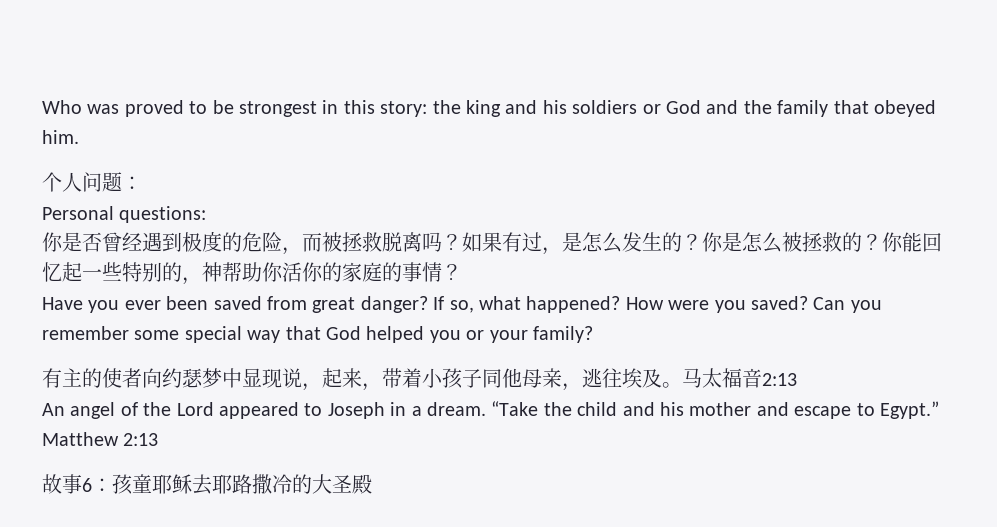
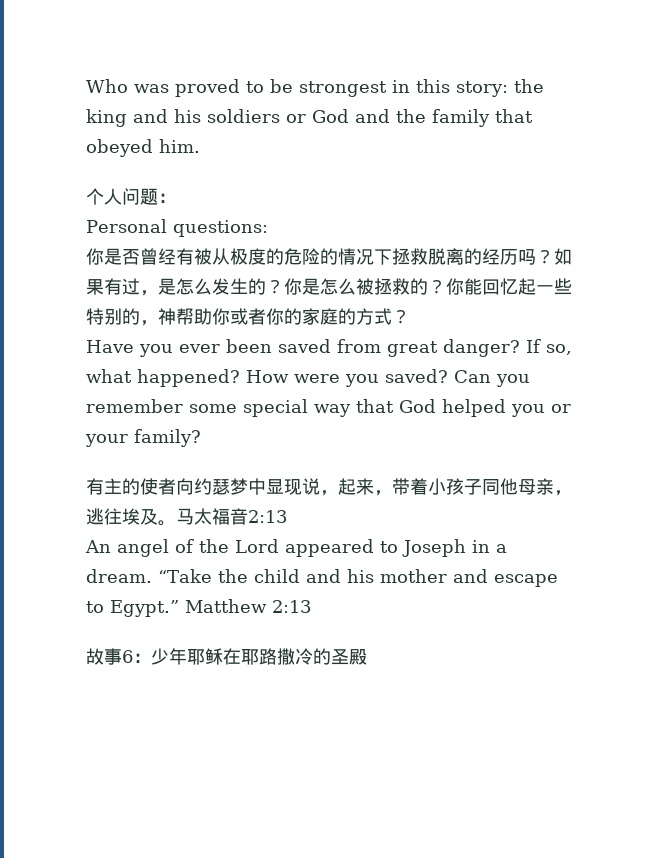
- 你是否曾经遇到极度的危险，而被拯救脱离吗？
+ 你是否曾经有被从极度的危险的情况下拯救脱离的经历吗？
- 你能回忆起一些特别的，神帮助你活你的家庭的事情？
+ 你能回忆起一些特别的，神帮助你或者你的家庭的方式？
- 故事6：孩童耶稣去耶路撒冷的大圣殿
+ 故事6：少年耶稣在耶路撒冷的圣殿

